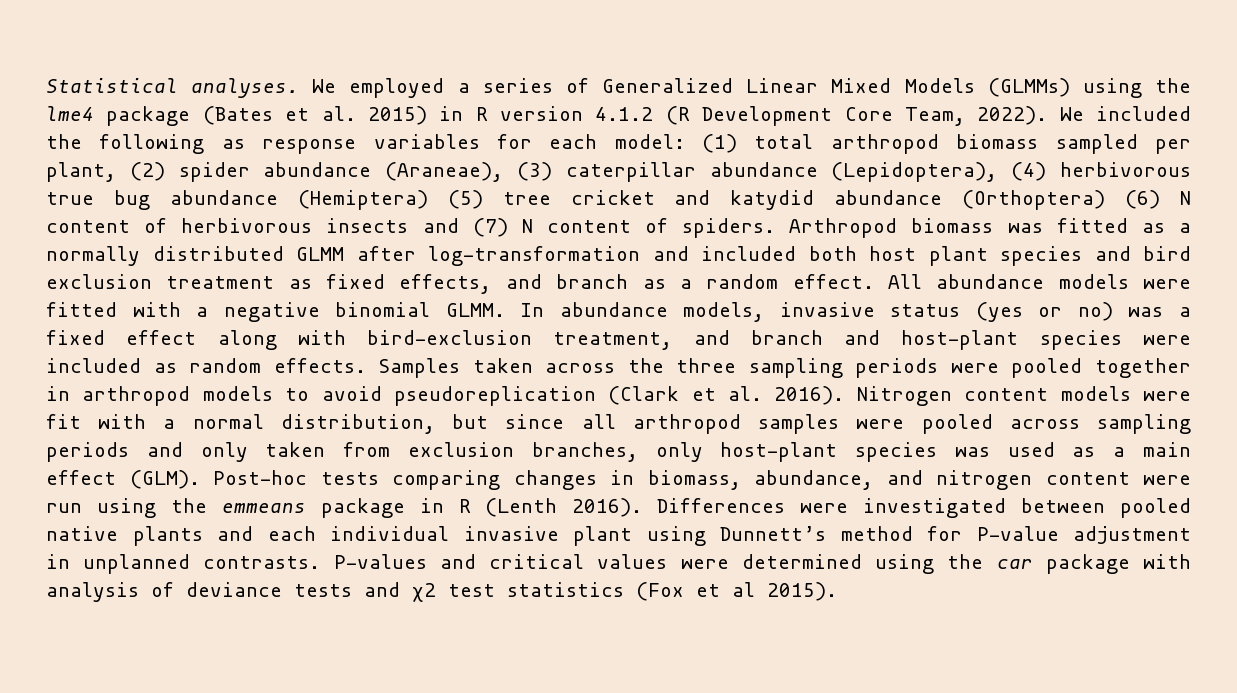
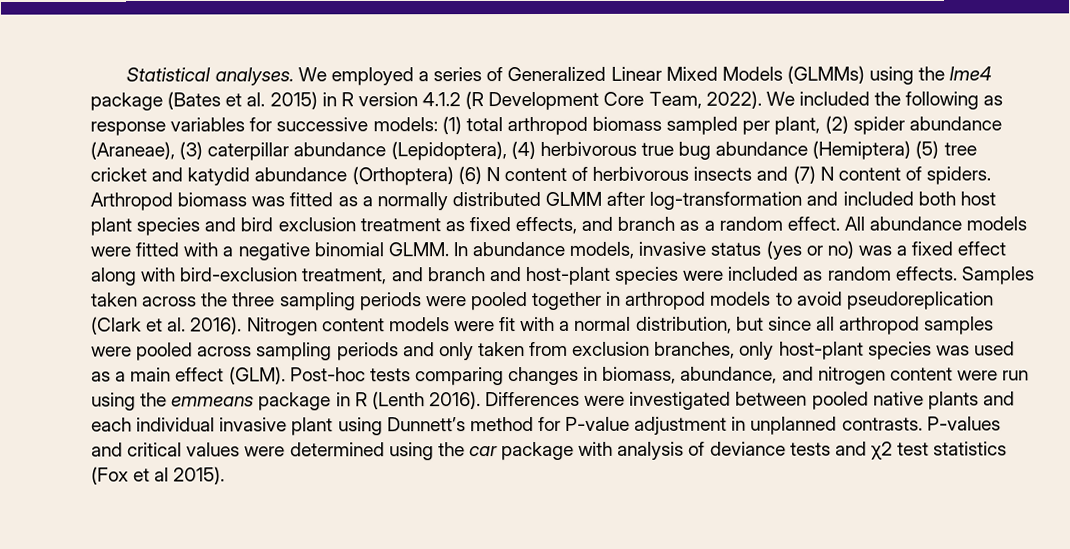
- We included the following as response variables for each model: (1) total arthropod biomass sampled per plant, (2) spider abundance (Araneae), (3) caterpillar abundance (Lepidoptera), (4) herbivorous true bug abundance (Hemiptera) (5) tree cricket and katydid abundance (Orthoptera) (6) N content of herbivorous insects and (7) N content of spiders.
+ We included the following as response variables for successive models: (1) total arthropod biomass sampled per plant, (2) spider abundance (Araneae), (3) caterpillar abundance (Lepidoptera), (4) herbivorous true bug abundance (Hemiptera) (5) tree cricket and katydid abundance (Orthoptera) (6) N content of herbivorous insects and (7) N content of spiders.

